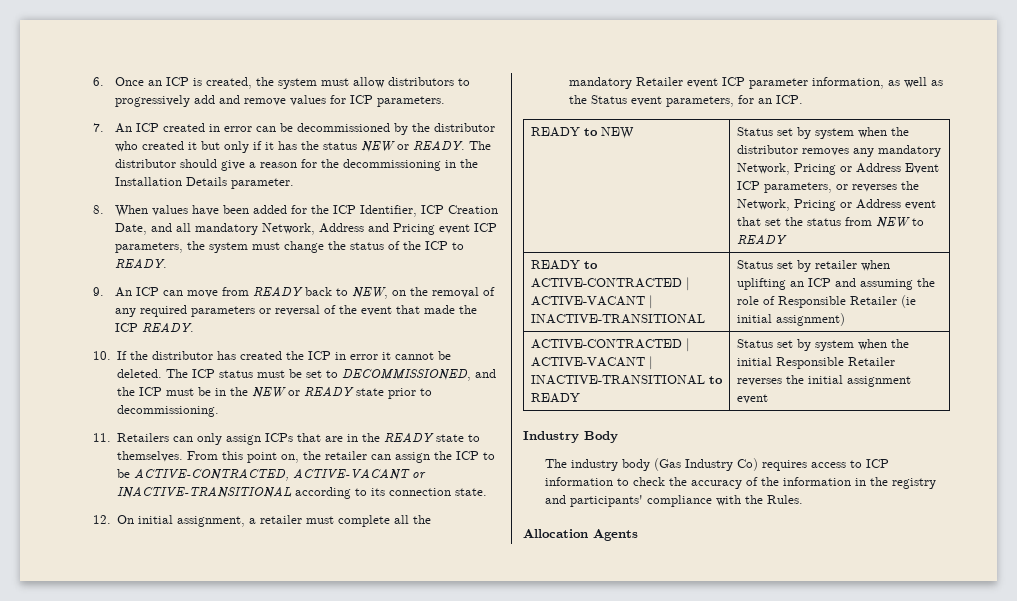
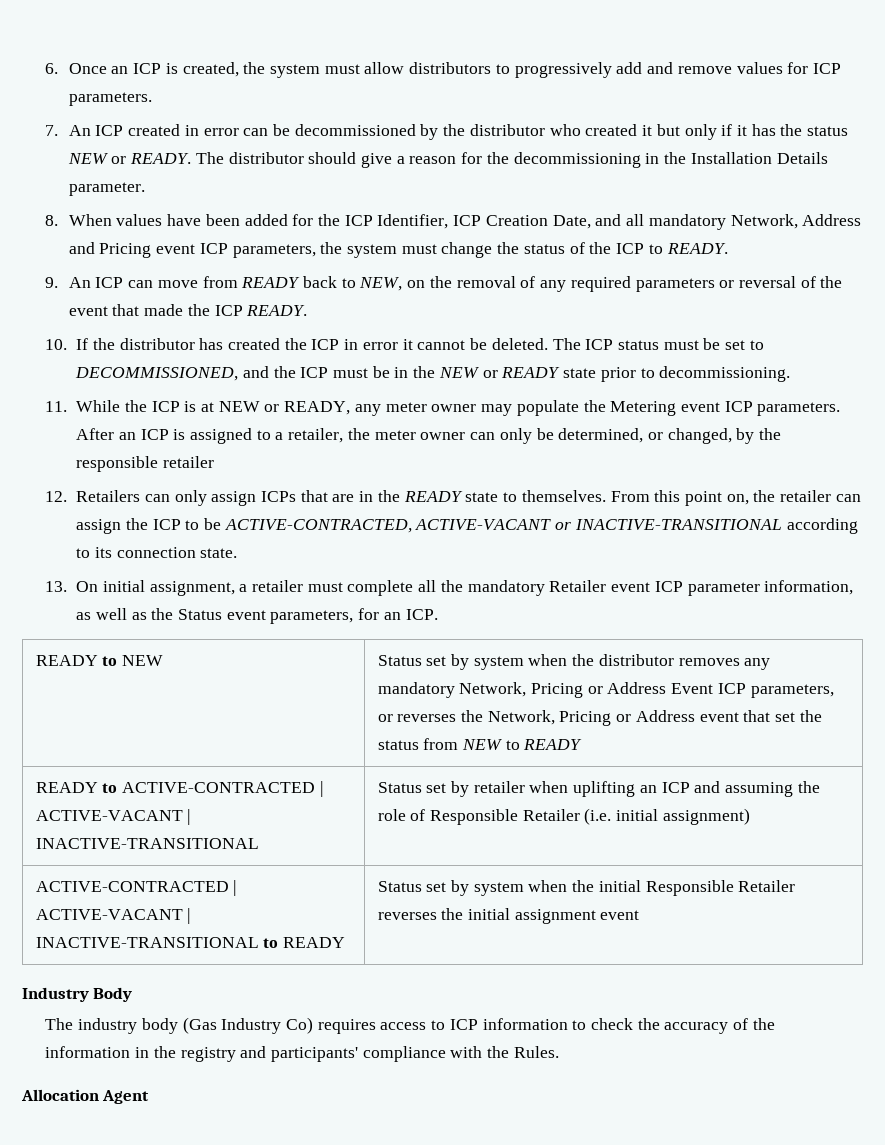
- 11. Retailers can only assign ICPs that are in the READY state to themselves.
+ 11. While the ICP is at NEW or READY, any meter owner may populate the Metering event ICP parameters. After an ICP is assigned to a retailer, the meter owner can only be determined, or changed, by the responsible retailer
+ 12. Retailers can only assign ICPs that are in the READY state to themselves.
- 12. On initial assignment, a retailer must complete all the mandatory Retailer event ICP parameter information, as well as the Status event parameters, for an ICP.
+ 13. On initial assignment, a retailer must complete all the mandatory Retailer event ICP parameter information, as well as the Status event parameters, for an ICP.
- READY to ACTIVE-CONTRACTED | ACTIVE-VACANT | INACTIVE-TRANSITIONAL | Status set by retailer when uplifting an ICP and assuming the role of Responsible Retailer (ie initial assignment)
+ READY to ACTIVE-CONTRACTED | ACTIVE-VACANT | INACTIVE-TRANSITIONAL | Status set by retailer when uplifting an ICP and assuming the role of Responsible Retailer (i.e. initial assignment)
- Allocation Agents
+ Allocation Agent

